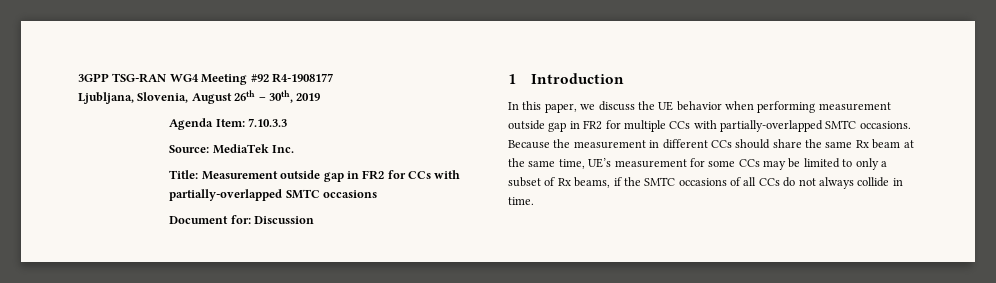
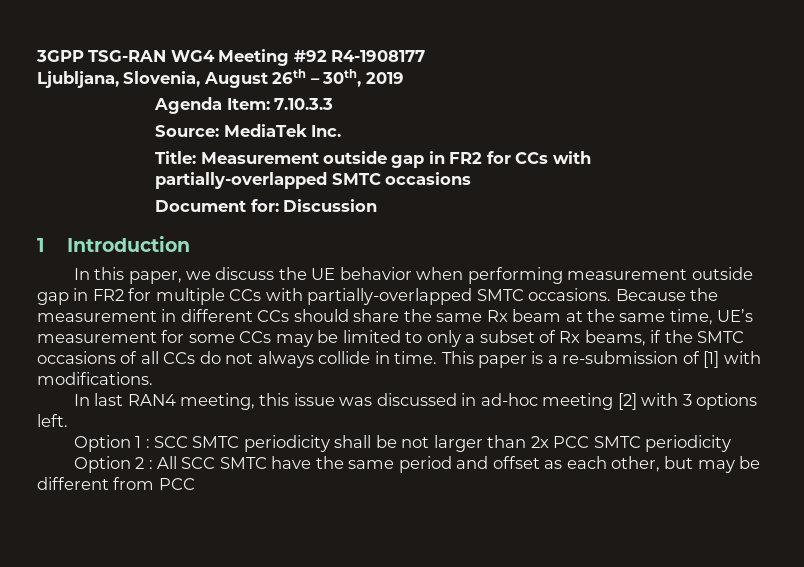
+ This paper is a re-submission of [1] with modifications.
+ In last RAN4 meeting, this issue was discussed in ad-hoc meeting [2] with 3 options left.
+ Option 1 : SCC SMTC periodicity shall be not larger than 2x PCC SMTC periodicity
+ Option 2 : All SCC SMTC have the same period and offset as each other, but may be different from PCC

